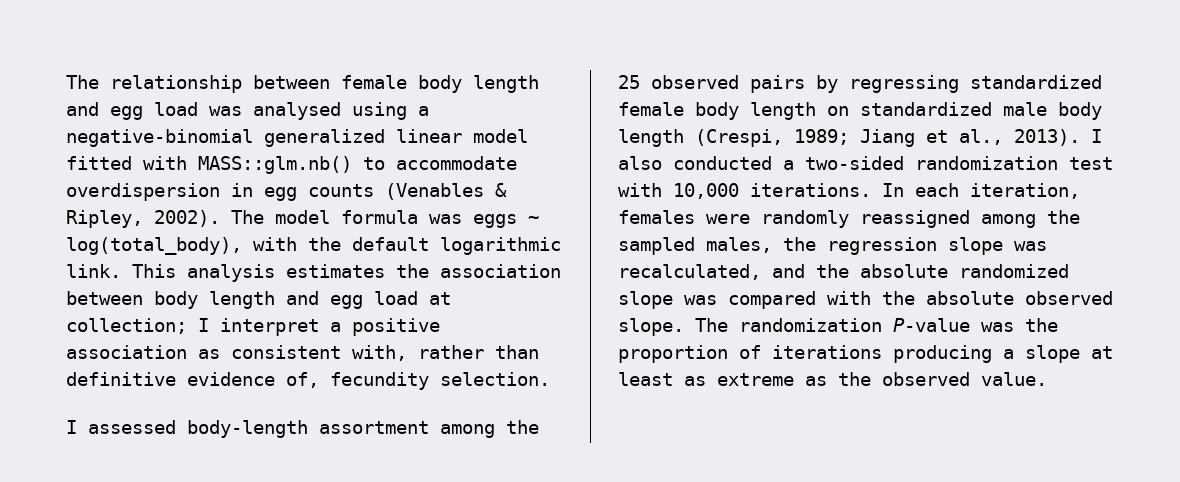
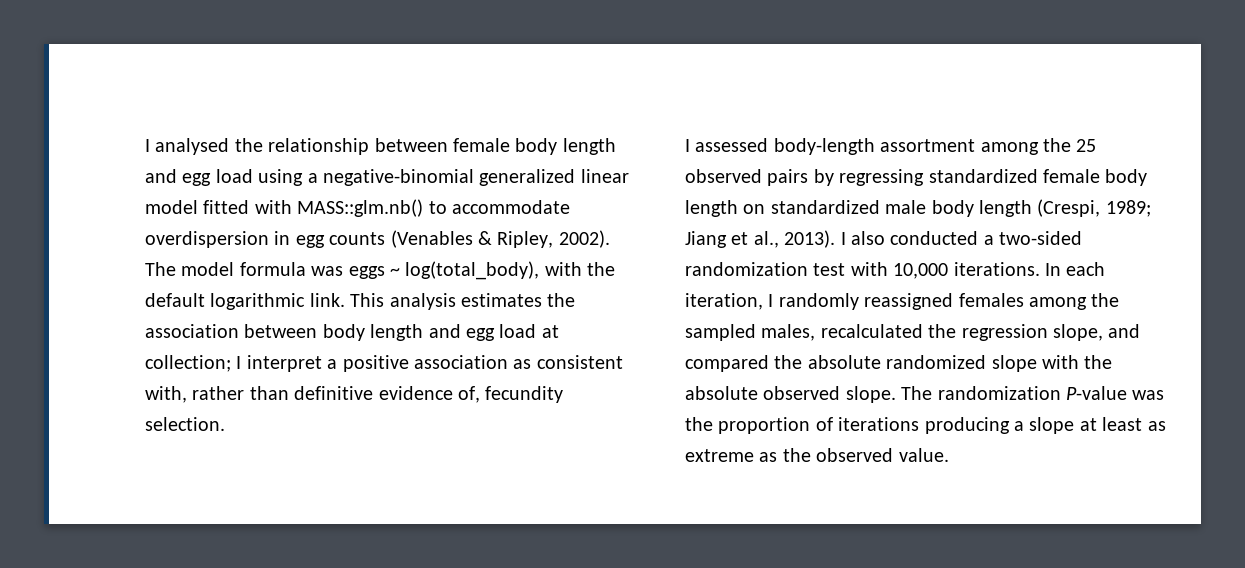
- The relationship between female body length and egg load was analysed using a negative-binomial generalized linear model fitted with MASS::glm.nb() to accommodate overdispersion in egg counts (Venables & Ripley, 2002).
+ I analysed the relationship between female body length and egg load using a negative-binomial generalized linear model fitted with MASS::glm.nb() to accommodate overdispersion in egg counts (Venables & Ripley, 2002).
- In each iteration, females were randomly reassigned among the sampled males, the regression slope was recalculated, and the absolute randomized slope was compared with the absolute observed slope.
+ In each iteration, I randomly reassigned females among the sampled males, recalculated the regression slope, and compared the absolute randomized slope with the absolute observed slope.

